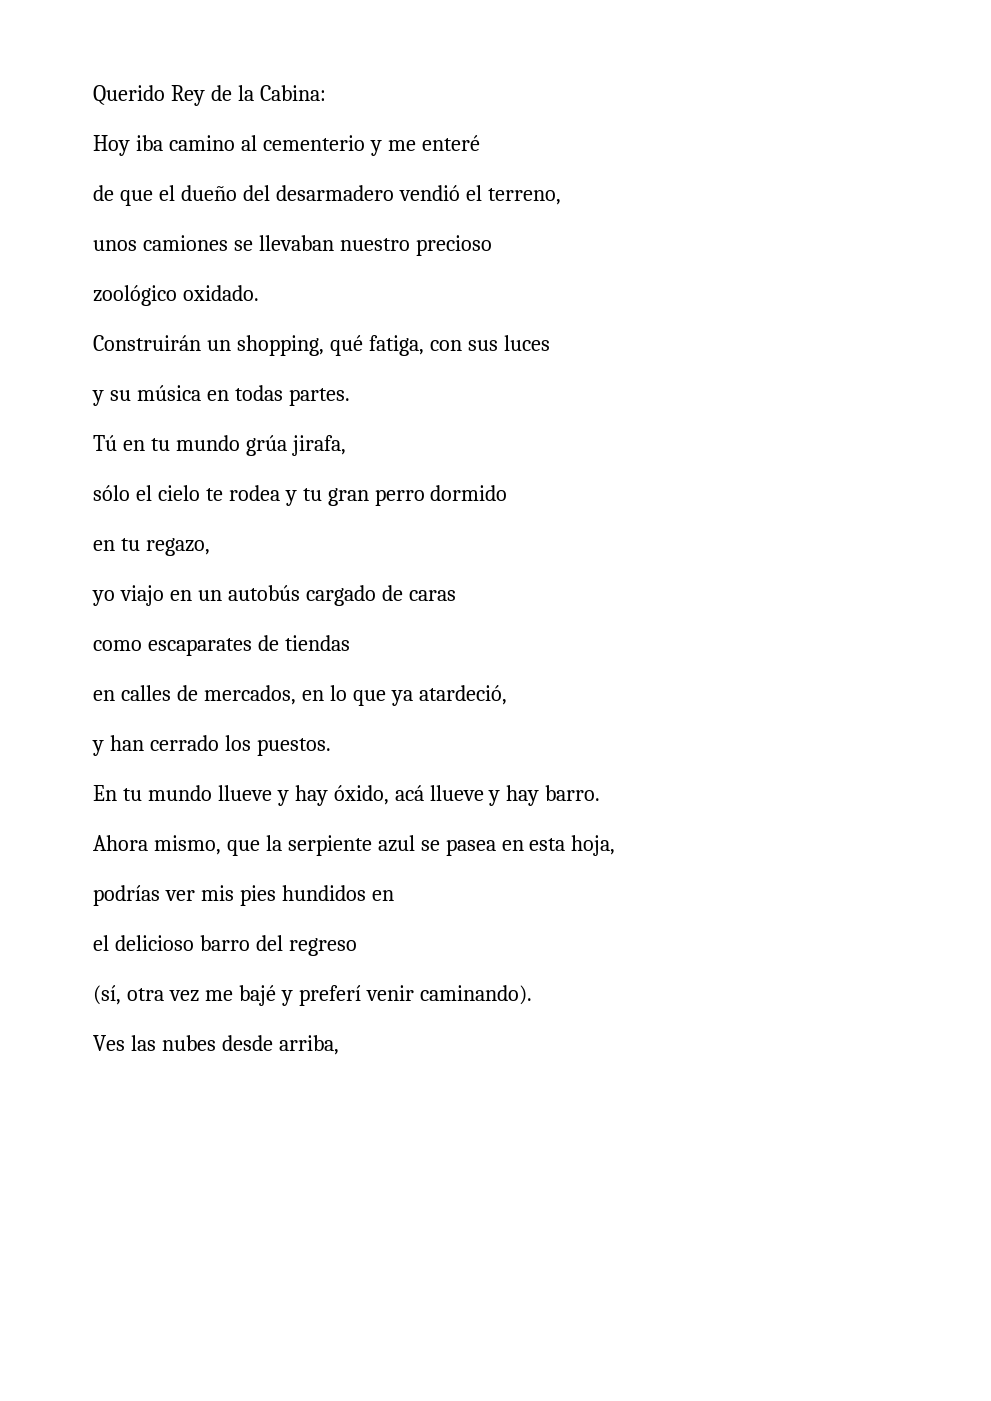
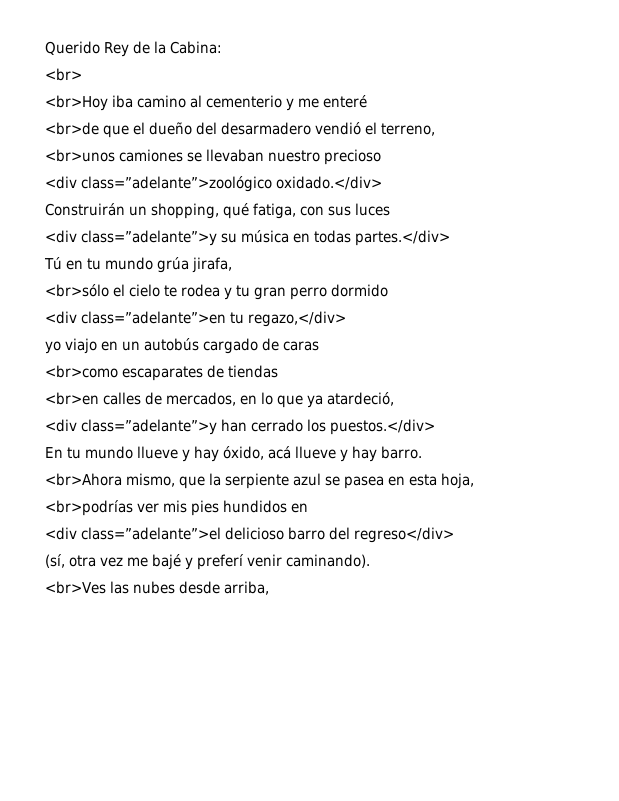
- Hoy iba camino al cementerio y me enteré
+ <br>
+ <br>Hoy iba camino al cementerio y me enteré
- de que el dueño del desarmadero vendió el terreno,
+ <br>de que el dueño del desarmadero vendió el terreno,
- unos camiones se llevaban nuestro precioso
+ <br>unos camiones se llevaban nuestro precioso
- zoológico oxidado.
+ <div class=”adelante”>zoológico oxidado.</div>
- y su música en todas partes.
+ <div class=”adelante”>y su música en todas partes.</div>
- sólo el cielo te rodea y tu gran perro dormido
+ <br>sólo el cielo te rodea y tu gran perro dormido
- en tu regazo,
+ <div class=”adelante”>en tu regazo,</div>
- como escaparates de tiendas
+ <br>como escaparates de tiendas
- en calles de mercados, en lo que ya atardeció,
+ <br>en calles de mercados, en lo que ya atardeció,
- y han cerrado los puestos.
+ <div class=”adelante”>y han cerrado los puestos.</div>
- Ahora mismo, que la serpiente azul se pasea en esta hoja,
+ <br>Ahora mismo, que la serpiente azul se pasea en esta hoja,
- podrías ver mis pies hundidos en
+ <br>podrías ver mis pies hundidos en
- el delicioso barro del regreso
+ <div class=”adelante”>el delicioso barro del regreso</div>
- Ves las nubes desde arriba,
+ <br>Ves las nubes desde arriba,

